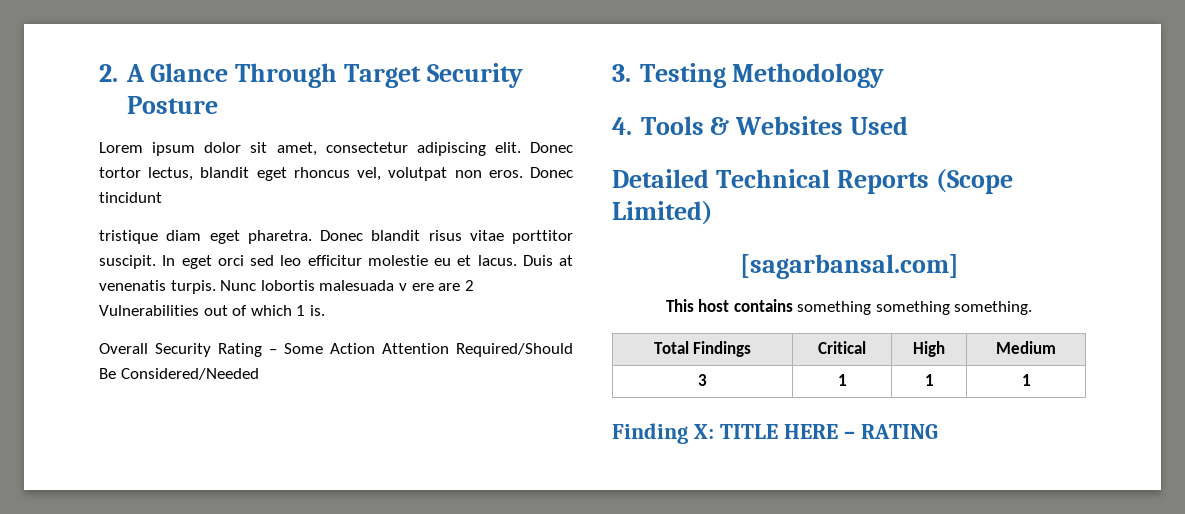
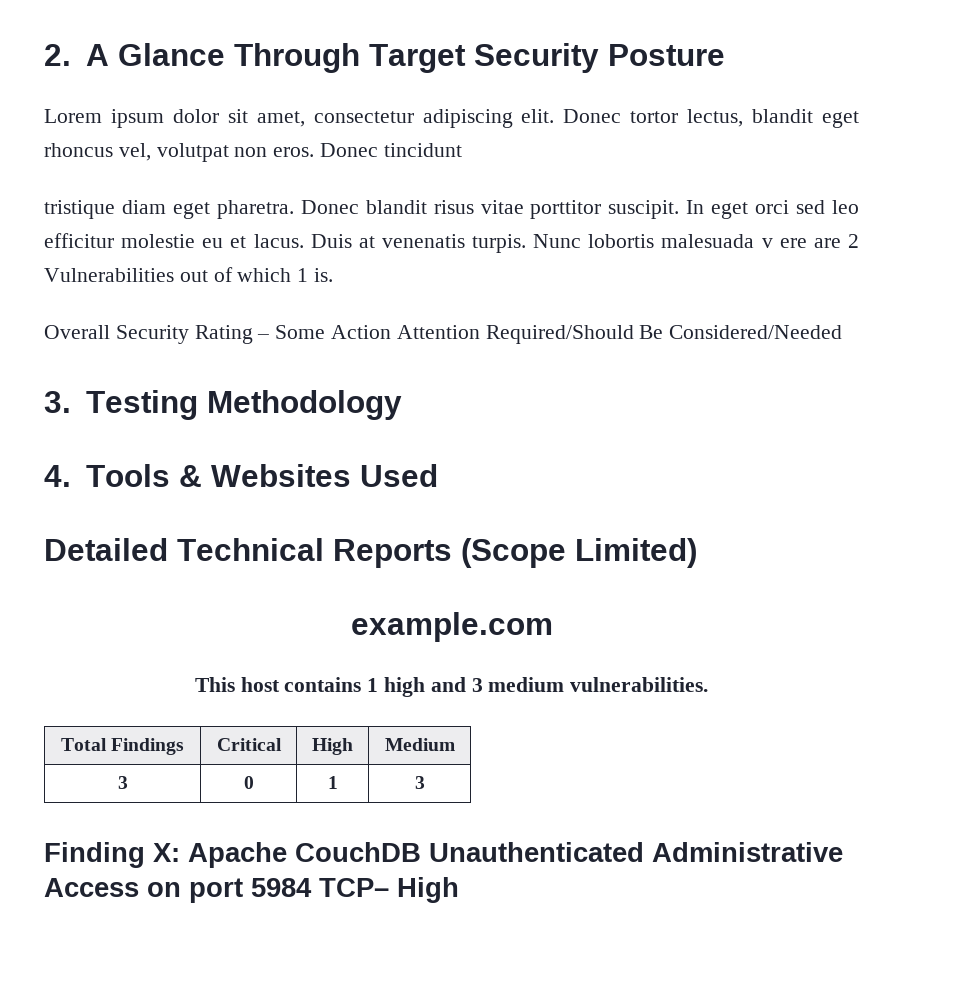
- [sagarbansal.com]
+ example.com
- This host contains something something something.
+ This host contains 1 high and 3 medium vulnerabilities.
- 3 | 1 | 1 | 1
+ 3 | 0 | 1 | 3
- Finding X: TITLE HERE – RATING
+ Finding X: Apache CouchDB Unauthenticated Administrative Access on port 5984 TCP– High

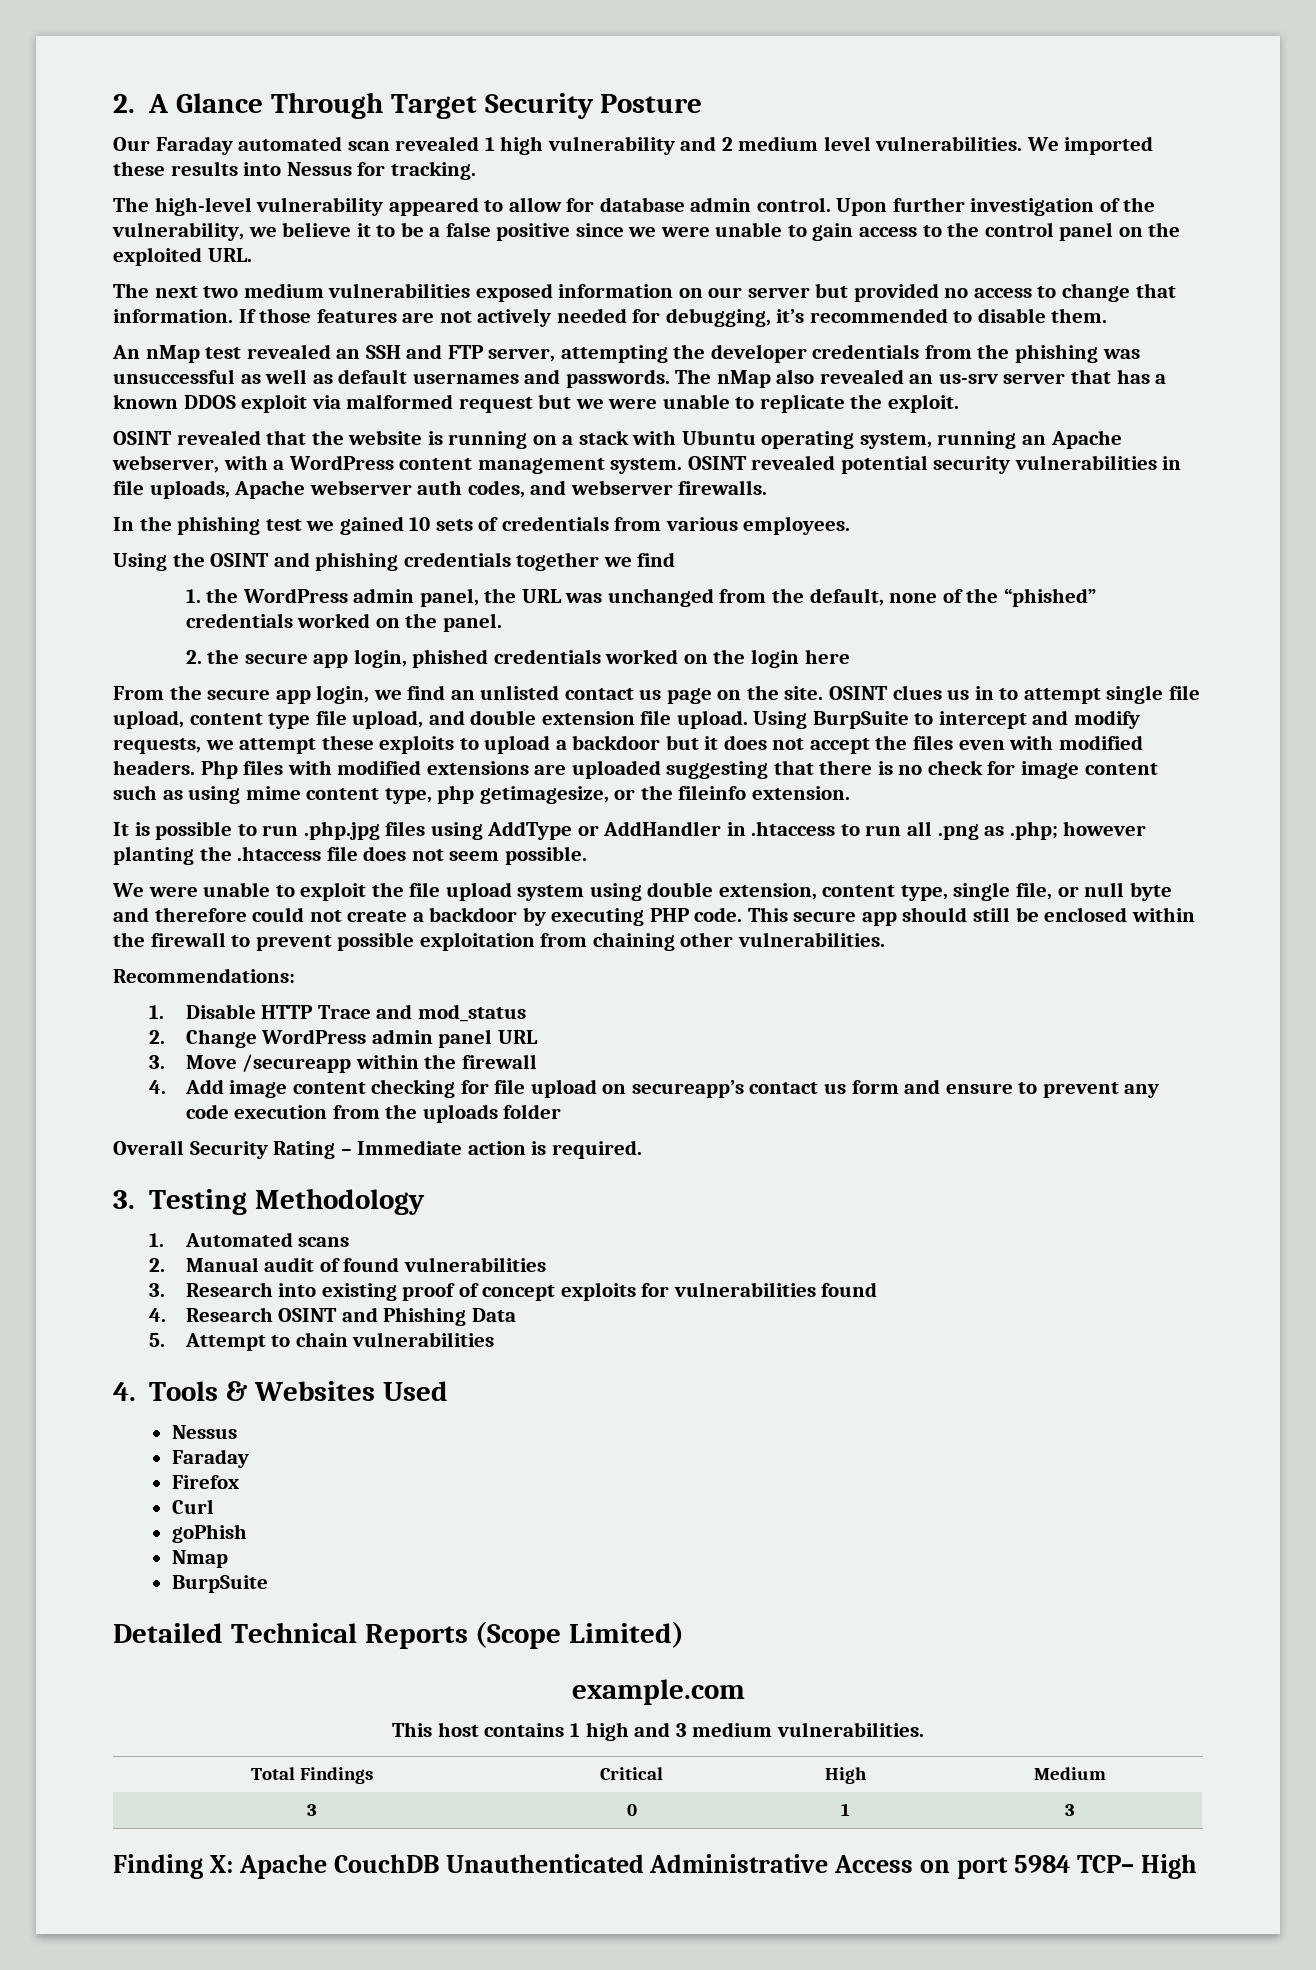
- Lorem ipsum dolor sit amet, consectetur adipiscing elit. Donec tortor lectus, blandit eget rhoncus vel, volutpat non eros. Donec tincidunt
- tristique diam eget pharetra. Donec blandit risus vitae porttitor suscipit. In eget orci sed leo efficitur molestie eu et lacus. Duis at venenatis turpis. Nunc lobortis malesuada v ere are 2 Vulnerabilities out of which 1 is.
- Overall Security Rating – Some Action Attention Required/Should Be Considered/Needed
+ Our Faraday automated scan revealed 1 high vulnerability and 2 medium level vulnerabilities. We imported these results into Nessus for tracking.
+ The high-level vulnerability appeared to allow for database admin control. Upon further investigation of the vulnerability, we believe it to be a false positive since we were unable to gain access to the control panel on the exploited URL.
+ The next two medium vulnerabilities exposed information on our server but provided no access to change that information. If those features are not actively needed for debugging, it’s recommended to disable them.
+ An nMap test revealed an SSH and FTP server, attempting the developer credentials from the phishing was unsuccessful as well as default usernames and passwords. The nMap also revealed an us-srv server that has a known DDOS exploit via malformed request but we were unable to replicate the exploit.
+ OSINT revealed that the website is running on a stack with Ubuntu operating system, running an Apache webserver, with a WordPress content management system. OSINT revealed potential security vulnerabilities in file uploads, Apache webserver auth codes, and webserver firewalls.
+ In the phishing test we gained 10 sets of credentials from various employees.
+ Using the OSINT and phishing credentials together we find
+ 1. the WordPress admin panel, the URL was unchanged from the default, none of the “phished” credentials worked on the panel.
+ 2. the secure app login, phished credentials worked on the login here
+ From the secure app login, we find an unlisted contact us page on the site. OSINT clues us in to attempt single file upload, content type file upload, and double extension file upload. Using BurpSuite to intercept and modify requests, we attempt these exploits to upload a backdoor but it does not accept the files even with modified headers. Php files with modified extensions are uploaded suggesting that there is no check for image content such as using mime content type, php getimagesize, or the fileinfo extension.
+ It is possible to run .php.jpg files using AddType or AddHandler in .htaccess to run all .png as .php; however planting the .htaccess file does not seem possible.
+ We were unable to exploit the file upload system using double extension, content type, single file, or null byte and therefore could not create a backdoor by executing PHP code. This secure app should still be enclosed within the firewall to prevent possible exploitation from chaining other vulnerabilities.
+ Recommendations:
+ 1. Disable HTTP Trace and mod_status
+ 2. Change WordPress admin panel URL
+ 3. Move /secureapp within the firewall
+ 4. Add image content checking for file upload on secureapp’s contact us form and ensure to prevent any code execution from the uploads folder
+ Overall Security Rating – Immediate action is required.
  3. Testing Methodology
+ 1. Automated scans
+ 2. Manual audit of found vulnerabilities
+ 3. Research into existing proof of concept exploits for vulnerabilities found
+ 4. Research OSINT and Phishing Data
+ 5. Attempt to chain vulnerabilities
  4. Tools & Websites Used
+ Nessus
+ Faraday
+ Firefox
+ Curl
+ goPhish
+ Nmap
+ BurpSuite

